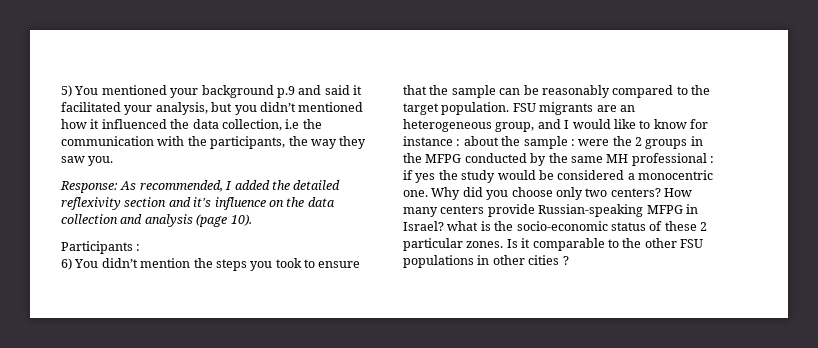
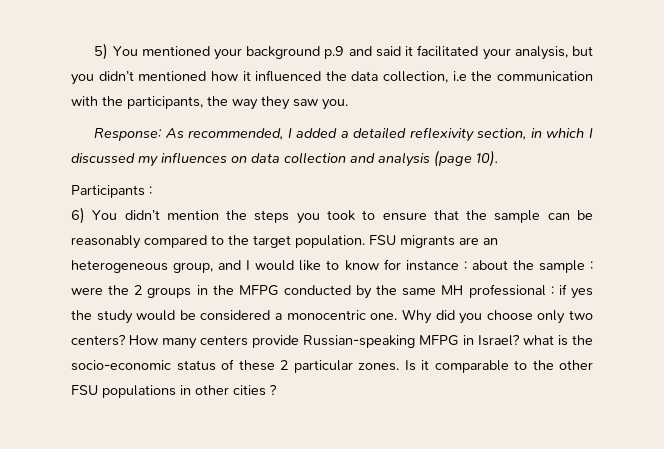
- Response: As recommended, I added the detailed reflexivity section and it's influence on the data collection and analysis (page 10).
+ Response: As recommended, I added a detailed reflexivity section, in which I discussed my influences on data collection and analysis (page 10).

